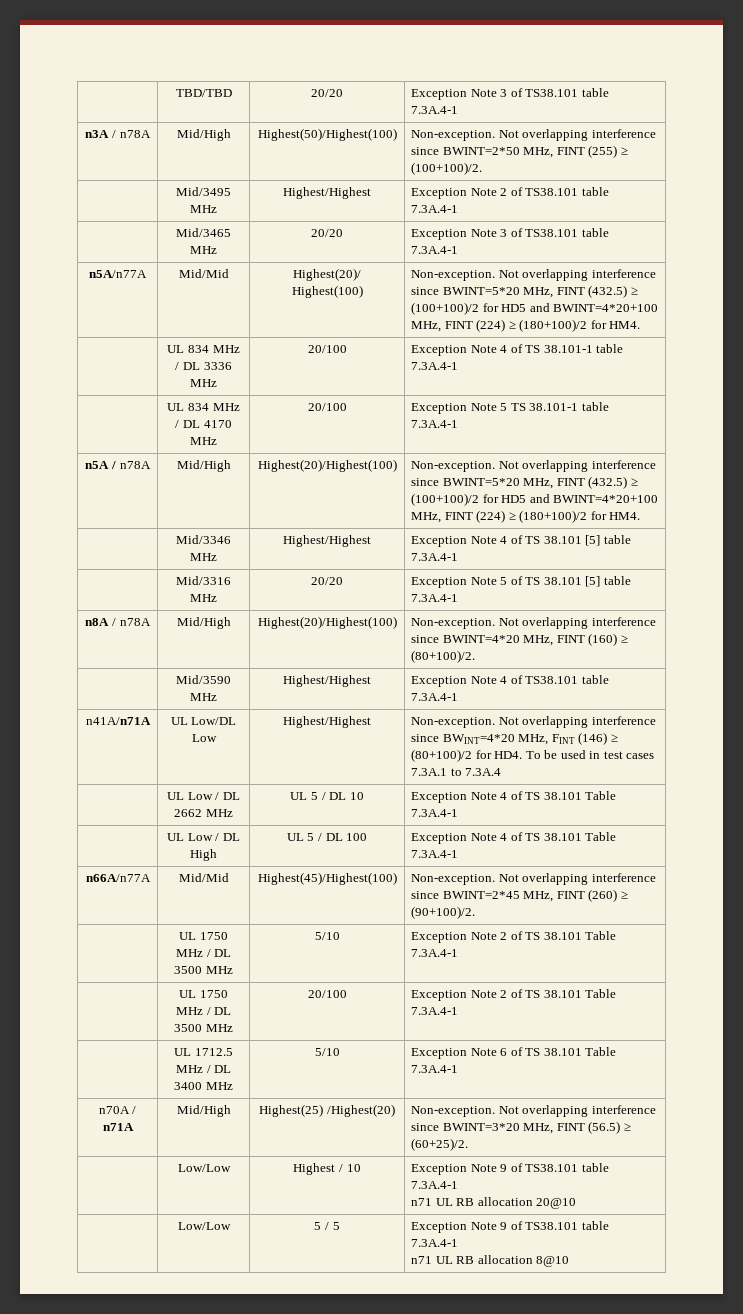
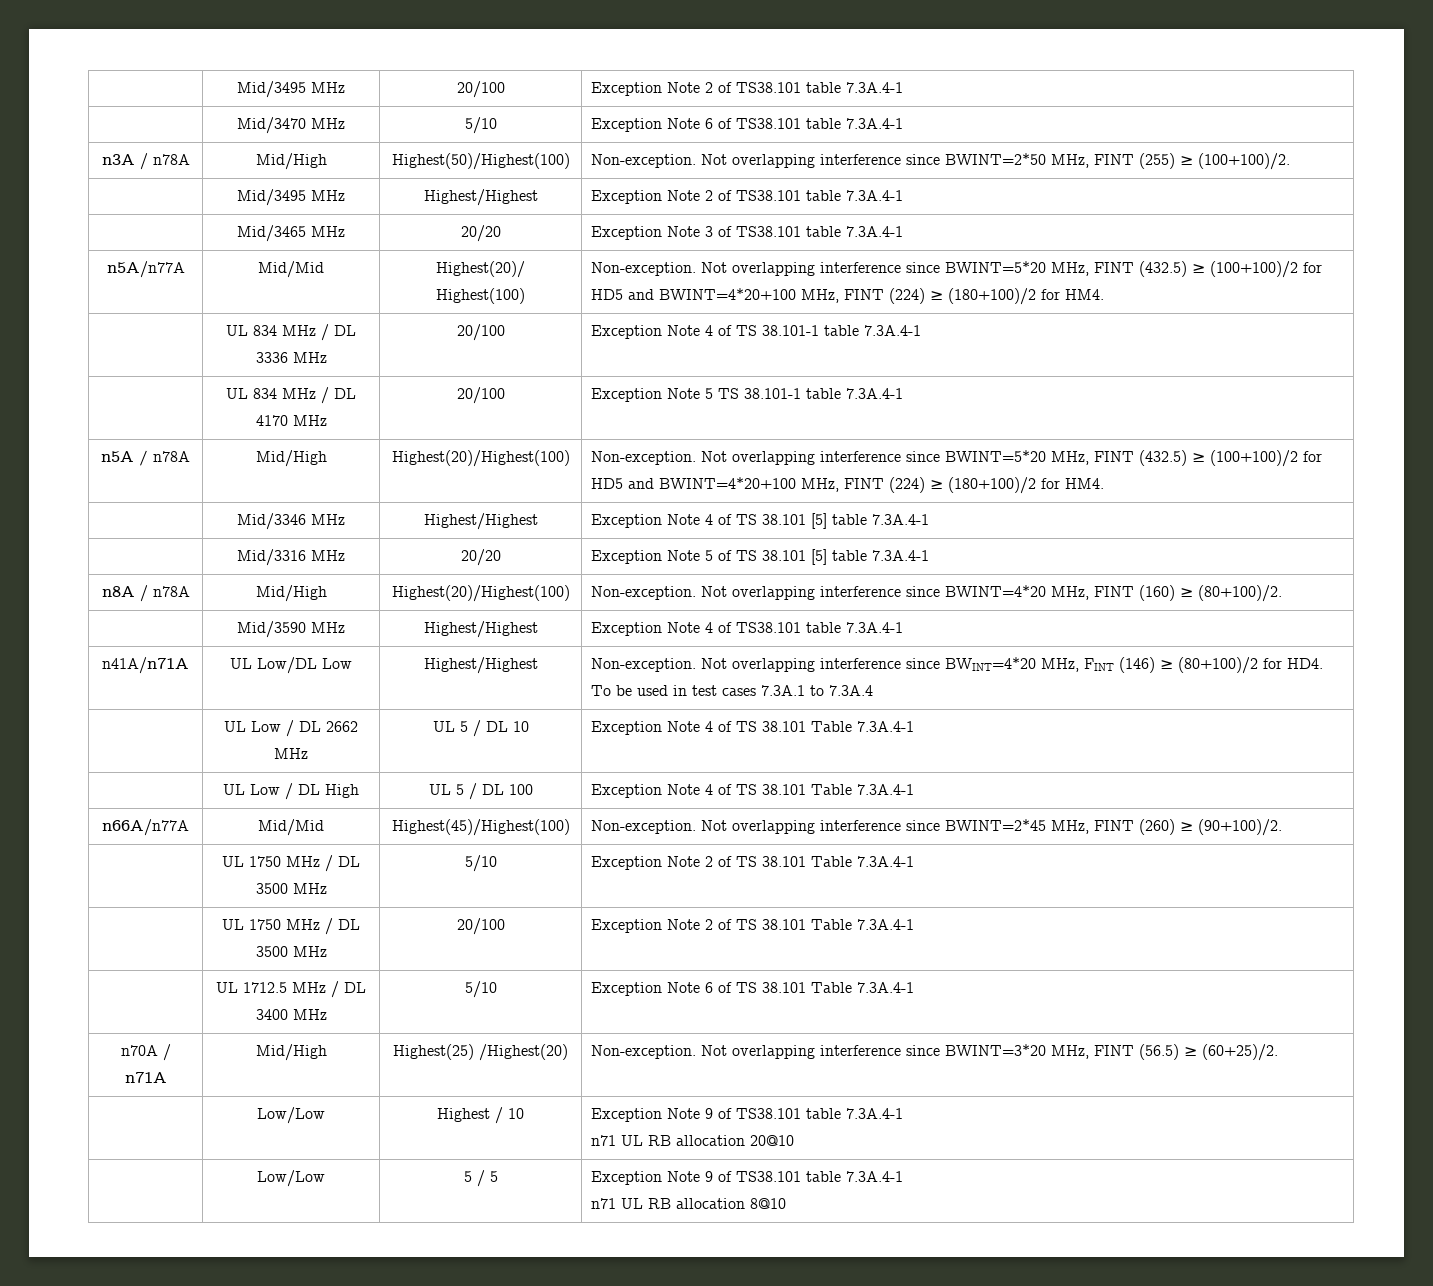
- | TBD/TBD | 20/20 | Exception Note 3 of TS38.101 table 7.3A.4-1
+ | Mid/3495 MHz | 20/100 | Exception Note 2 of TS38.101 table 7.3A.4-1
+ | Mid/3470 MHz | 5/10 | Exception Note 6 of TS38.101 table 7.3A.4-1

